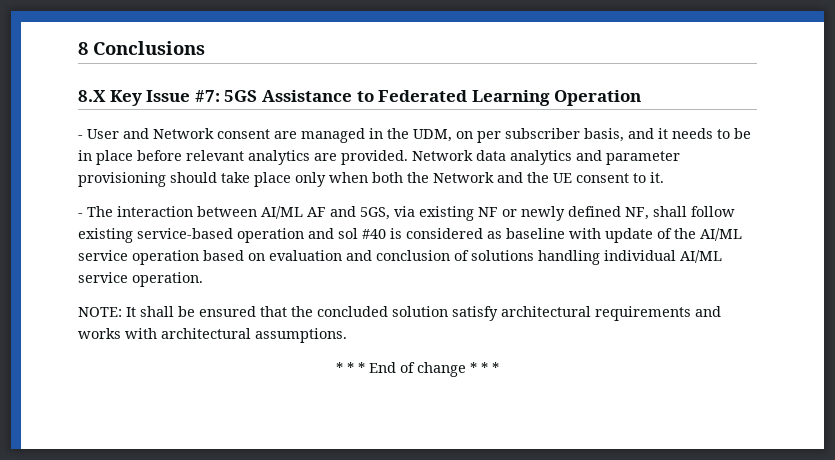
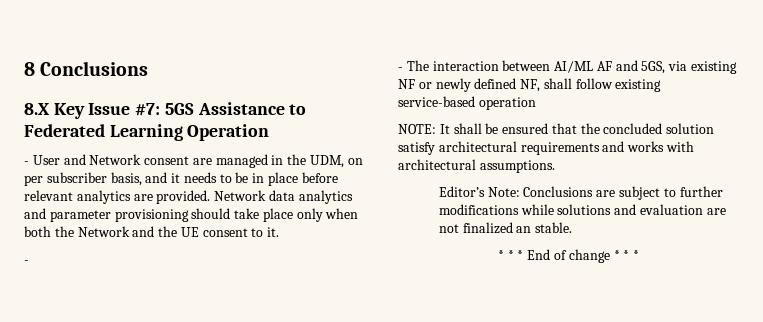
  Network data analytics and parameter provisioning should take place only when both the Network and the UE consent to it.
- - The interaction between AI/ML AF and 5GS, via existing NF or newly defined NF, shall follow existing service-based operation and sol #40 is considered as baseline with update of the AI/ML service operation based on evaluation and conclusion of solutions handling individual AI/ML service operation.
+ -
+ - The interaction between AI/ML AF and 5GS, via existing NF or newly defined NF, shall follow existing service-based operation
+ Editor’s Note: Conclusions are subject to further modifications while solutions and evaluation are not finalized an stable.

